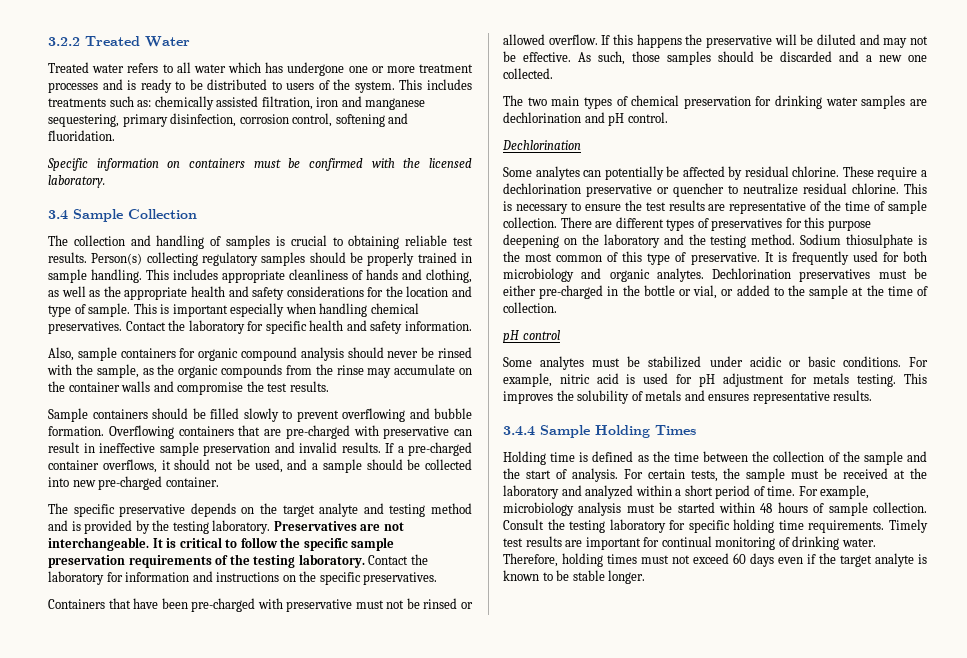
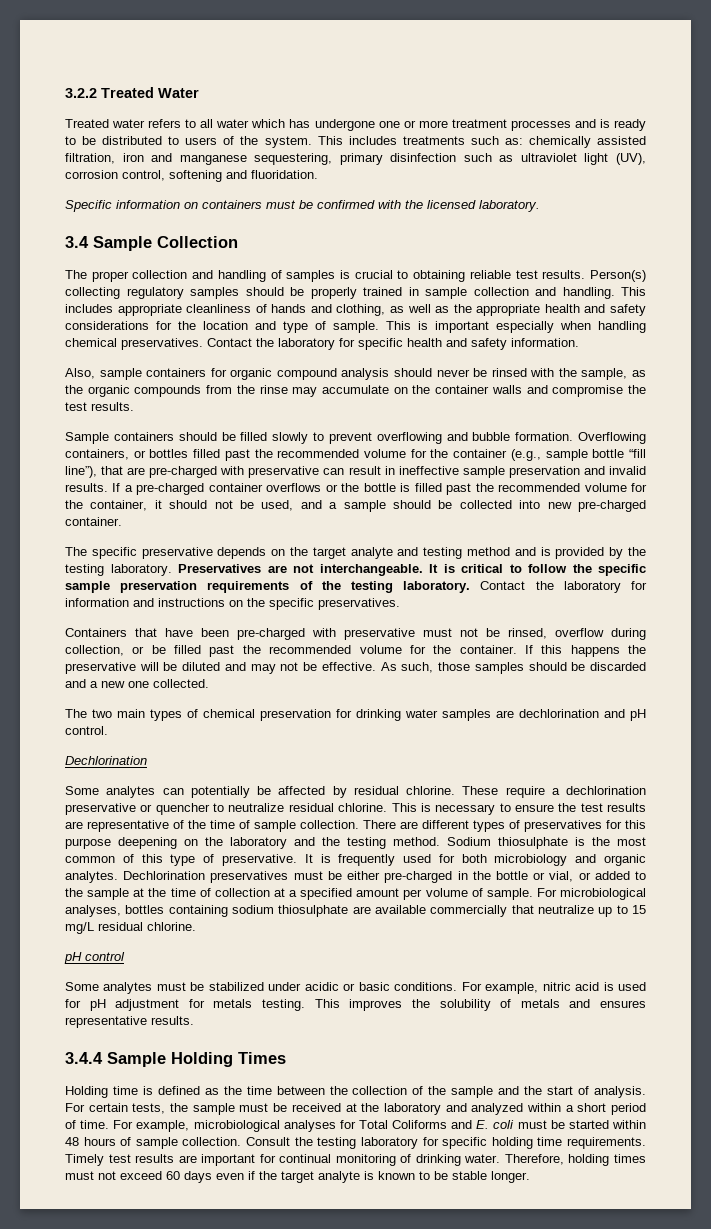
- This includes treatments such as: chemically assisted filtration, iron and manganese sequestering, primary disinfection, corrosion control, softening and fluoridation.
+ This includes treatments such as: chemically assisted filtration, iron and manganese sequestering, primary disinfection such as ultraviolet light (UV), corrosion control, softening and fluoridation.
- The collection and handling of samples is crucial to obtaining reliable test results.
+ The proper collection and handling of samples is crucial to obtaining reliable test results.
- Person(s) collecting regulatory samples should be properly trained in sample handling.
+ Person(s) collecting regulatory samples should be properly trained in sample collection and handling.
- Overflowing containers that are pre-charged with preservative can result in ineffective sample preservation and invalid results.
+ Overflowing containers, or bottles filled past the recommended volume for the container (e.g., sample bottle “fill line”), that are pre-charged with preservative can result in ineffective sample preservation and invalid results.
- If a pre-charged container overflows, it should not be used, and a sample should be collected into new pre-charged container.
+ If a pre-charged container overflows or the bottle is filled past the recommended volume for the container, it should not be used, and a sample should be collected into new pre-charged container.
- Containers that have been pre-charged with preservative must not be rinsed or allowed overflow.
+ Containers that have been pre-charged with preservative must not be rinsed, overflow during collection, or be filled past the recommended volume for the container.
- Dechlorination preservatives must be either pre-charged in the bottle or vial, or added to the sample at the time of collection.
+ Dechlorination preservatives must be either pre-charged in the bottle or vial, or added to the sample at the time of collection at a specified amount per volume of sample. For microbiological analyses, bottles containing sodium thiosulphate are available commercially that neutralize up to 15 mg/L residual chlorine.
- For example, microbiology analysis must be started within 48 hours of sample collection.
+ For example, microbiological analyses for Total Coliforms and E. coli must be started within 48 hours of sample collection.

